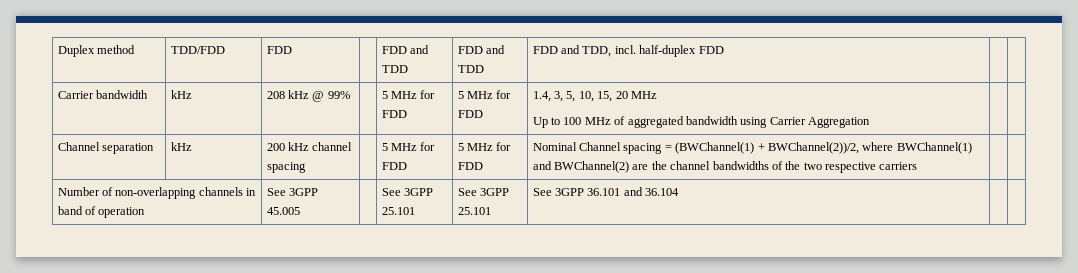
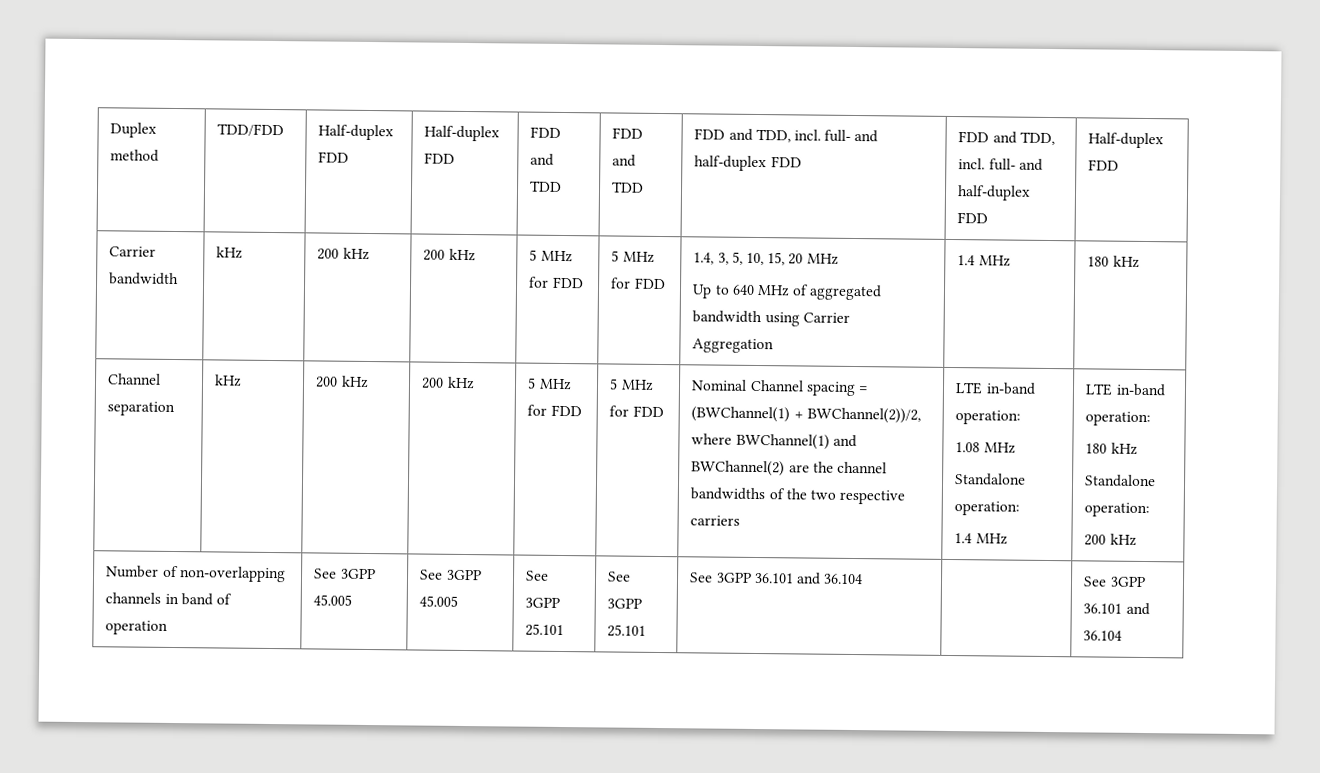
- Duplex method | TDD/FDD | FDD | | FDD and TDD | FDD and TDD | FDD and TDD, incl. half-duplex FDD | |
+ Duplex method | TDD/FDD | Half-duplex FDD | Half-duplex FDD | FDD and TDD | FDD and TDD | FDD and TDD, incl. full- and half-duplex FDD | FDD and TDD, incl. full- and half-duplex FDD | Half-duplex FDD
- Carrier bandwidth | kHz | 208 kHz @ 99% | | 5 MHz for FDD | 5 MHz for FDD | 1.4, 3, 5, 10, 15, 20 MHz
- Up to 100 MHz of aggregated bandwidth using Carrier Aggregation | |
+ Carrier bandwidth | kHz | 200 kHz | 200 kHz | 5 MHz for FDD | 5 MHz for FDD | 1.4, 3, 5, 10, 15, 20 MHz
+ Up to 640 MHz of aggregated bandwidth using Carrier Aggregation | 1.4 MHz | 180 kHz
- Channel separation | kHz | 200 kHz channel spacing
+ Channel separation | kHz | 200 kHz | 200 kHz
- Nominal Channel spacing = (BWChannel(1) + BWChannel(2))/2, where BWChannel(1) and BWChannel(2) are the channel bandwidths of the two respective carriers
+ Nominal Channel spacing = (BWChannel(1) + BWChannel(2))/2, where BWChannel(1) and BWChannel(2) are the channel bandwidths of the two respective carriers | LTE in-band operation:
+ 1.08 MHz
+ Standalone operation:
+ 1.4 MHz | LTE in-band operation:
+ 180 kHz
+ Standalone operation:
+ 200 kHz
- Number of non-overlapping channels in band of operation | See 3GPP 45.005 | | See 3GPP 25.101 | See 3GPP 25.101 | See 3GPP 36.101 and 36.104 | |
+ Number of non-overlapping channels in band of operation | See 3GPP 45.005 | See 3GPP 45.005 | See 3GPP 25.101 | See 3GPP 25.101 | See 3GPP 36.101 and 36.104 | | See 3GPP 36.101 and 36.104

